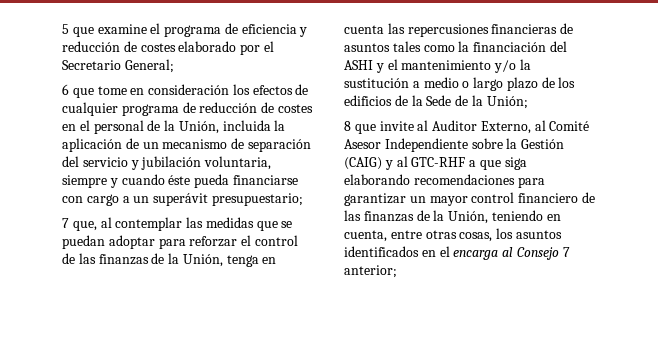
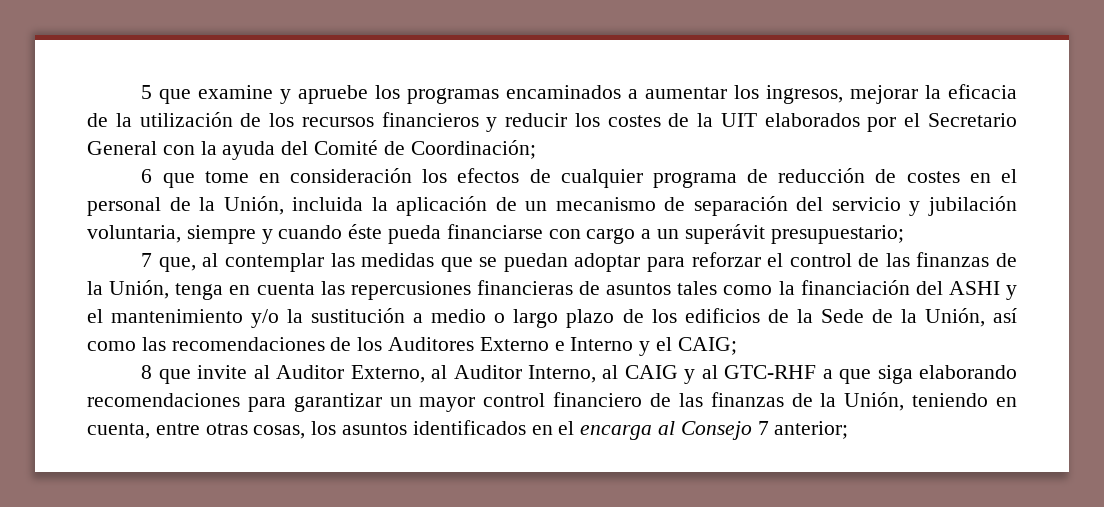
- 5 que examine el programa de eficiencia y reducción de costes elaborado por el Secretario General;
+ 5 que examine y apruebe los programas encaminados a aumentar los ingresos, mejorar la eficacia de la utilización de los recursos financieros y reducir los costes de la UIT elaborados por el Secretario General con la ayuda del Comité de Coordinación;
- 7 que, al contemplar las medidas que se puedan adoptar para reforzar el control de las finanzas de la Unión, tenga en cuenta las repercusiones financieras de asuntos tales como la financiación del ASHI y el mantenimiento y/o la sustitución a medio o largo plazo de los edificios de la Sede de la Unión;
+ 7 que, al contemplar las medidas que se puedan adoptar para reforzar el control de las finanzas de la Unión, tenga en cuenta las repercusiones financieras de asuntos tales como la financiación del ASHI y el mantenimiento y/o la sustitución a medio o largo plazo de los edificios de la Sede de la Unión, así como las recomendaciones de los Auditores Externo e Interno y el CAIG;
- 8 que invite al Auditor Externo, al Comité Asesor Independiente sobre la Gestión (CAIG) y al GTC-RHF a que siga elaborando recomendaciones para garantizar un mayor control financiero de las finanzas de la Unión, teniendo en cuenta, entre otras cosas, los asuntos identificados en el encarga al Consejo 7 anterior;
+ 8 que invite al Auditor Externo, al Auditor Interno, al CAIG y al GTC-RHF a que siga elaborando recomendaciones para garantizar un mayor control financiero de las finanzas de la Unión, teniendo en cuenta, entre otras cosas, los asuntos identificados en el encarga al Consejo 7 anterior;

